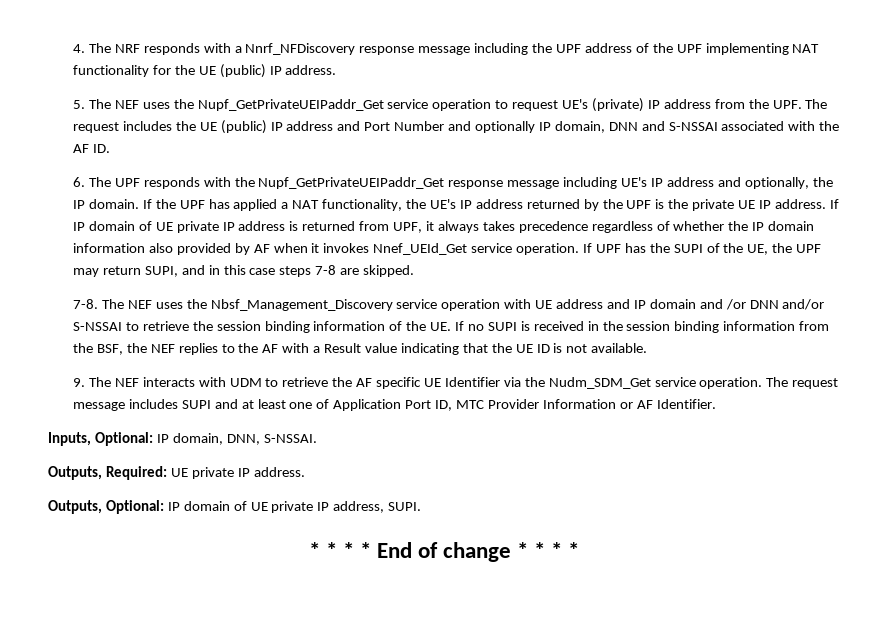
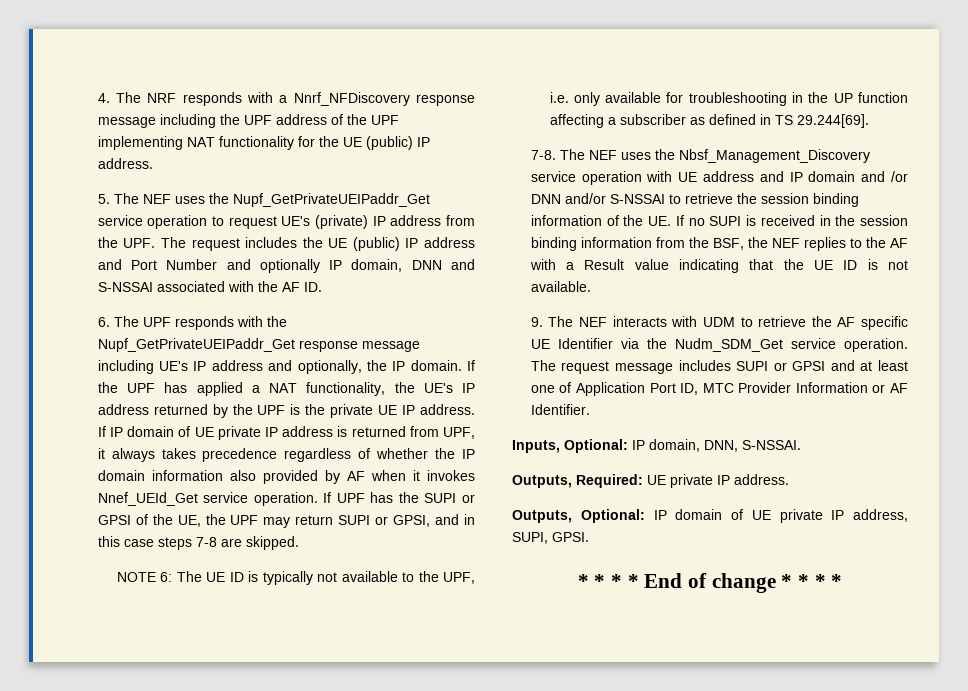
- If UPF has the SUPI of the UE, the UPF may return SUPI, and in this case steps 7-8 are skipped.
+ If UPF has the SUPI or GPSI of the UE, the UPF may return SUPI or GPSI, and in this case steps 7-8 are skipped.
+ NOTE 6: The UE ID is typically not available to the UPF, i.e. only available for troubleshooting in the UP function affecting a subscriber as defined in TS 29.244[69].
- The request message includes SUPI and at least one of Application Port ID, MTC Provider Information or AF Identifier.
+ The request message includes SUPI or GPSI and at least one of Application Port ID, MTC Provider Information or AF Identifier.
- Outputs, Optional: IP domain of UE private IP address, SUPI.
+ Outputs, Optional: IP domain of UE private IP address, SUPI, GPSI.

